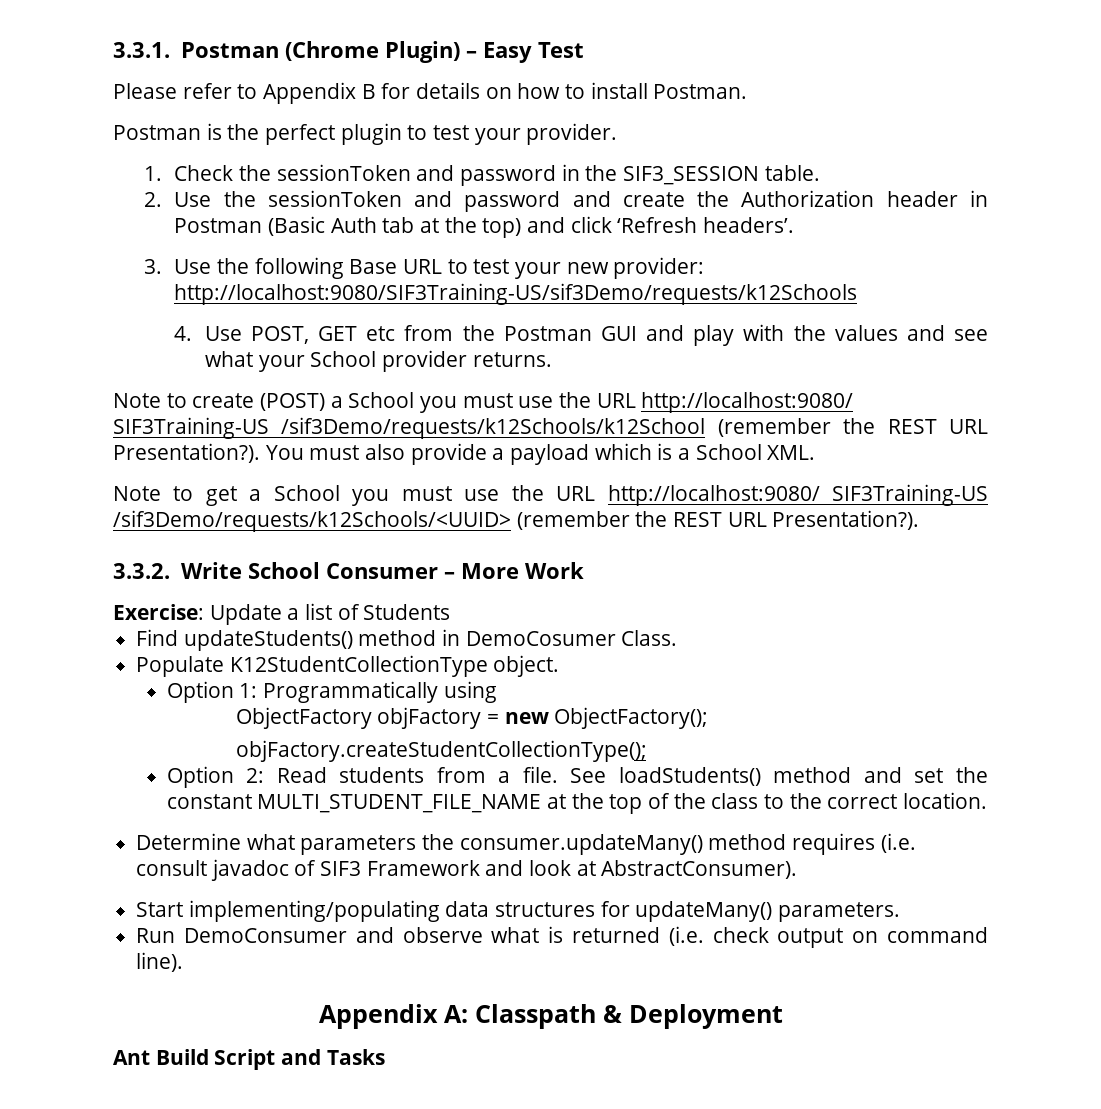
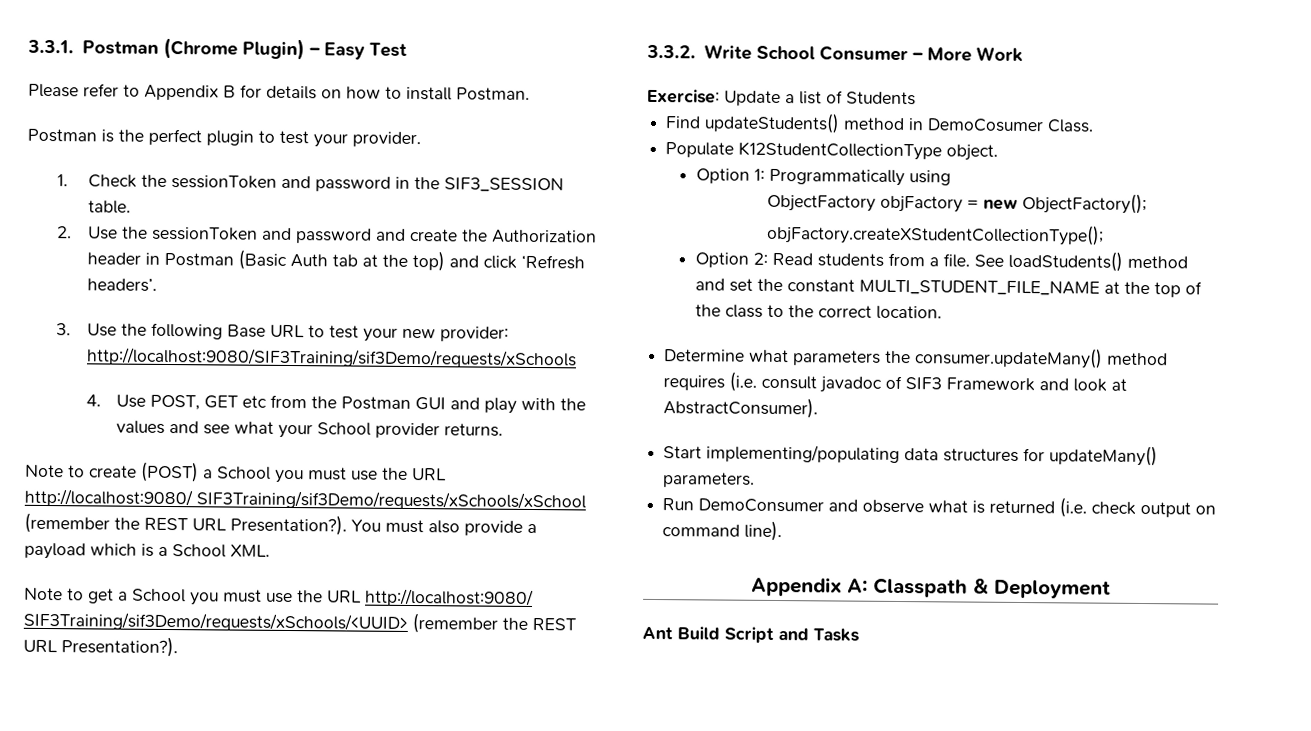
- 3. Use the following Base URL to test your new provider: http://localhost:9080/SIF3Training-US/sif3Demo/requests/k12Schools
+ 3. Use the following Base URL to test your new provider: http://localhost:9080/SIF3Training/sif3Demo/requests/xSchools
- Note to create (POST) a School you must use the URL http://localhost:9080/ SIF3Training-US /sif3Demo/requests/k12Schools/k12School (remember the REST URL Presentation?).
+ Note to create (POST) a School you must use the URL http://localhost:9080/ SIF3Training/sif3Demo/requests/xSchools/xSchool (remember the REST URL Presentation?).
- Note to get a School you must use the URL http://localhost:9080/ SIF3Training-US /sif3Demo/requests/k12Schools/<UUID> (remember the REST URL Presentation?).
+ Note to get a School you must use the URL http://localhost:9080/ SIF3Training/sif3Demo/requests/xSchools/<UUID> (remember the REST URL Presentation?).
- objFactory.createStudentCollectionType();
+ objFactory.createXStudentCollectionType();

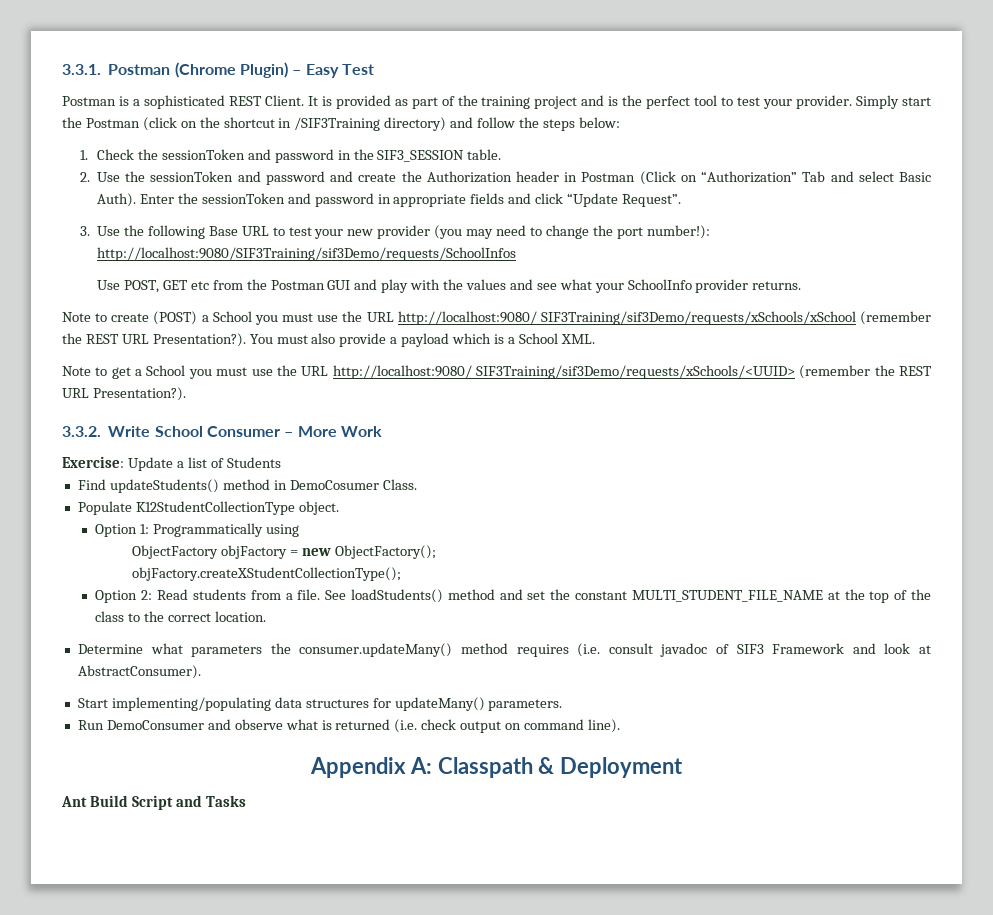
- Please refer to Appendix B for details on how to install Postman.
- Postman is the perfect plugin to test your provider.
+ Postman is a sophisticated REST Client. It is provided as part of the training project and is the perfect tool to test your provider. Simply start the Postman (click on the shortcut in /SIF3Training directory) and follow the steps below:
- 2. Use the sessionToken and password and create the Authorization header in Postman (Basic Auth tab at the top) and click ‘Refresh headers’.
+ 2. Use the sessionToken and password and create the Authorization header in Postman (Click on “Authorization” Tab and select Basic Auth). Enter the sessionToken and password in appropriate fields and click “Update Request”.
- 3. Use the following Base URL to test your new provider: http://localhost:9080/SIF3Training/sif3Demo/requests/xSchools
- 4. Use POST, GET etc from the Postman GUI and play with the values and see what your School provider returns.
+ 3. Use the following Base URL to test your new provider (you may need to change the port number!): http://localhost:9080/SIF3Training/sif3Demo/requests/SchoolInfos
+ Use POST, GET etc from the Postman GUI and play with the values and see what your SchoolInfo provider returns.

